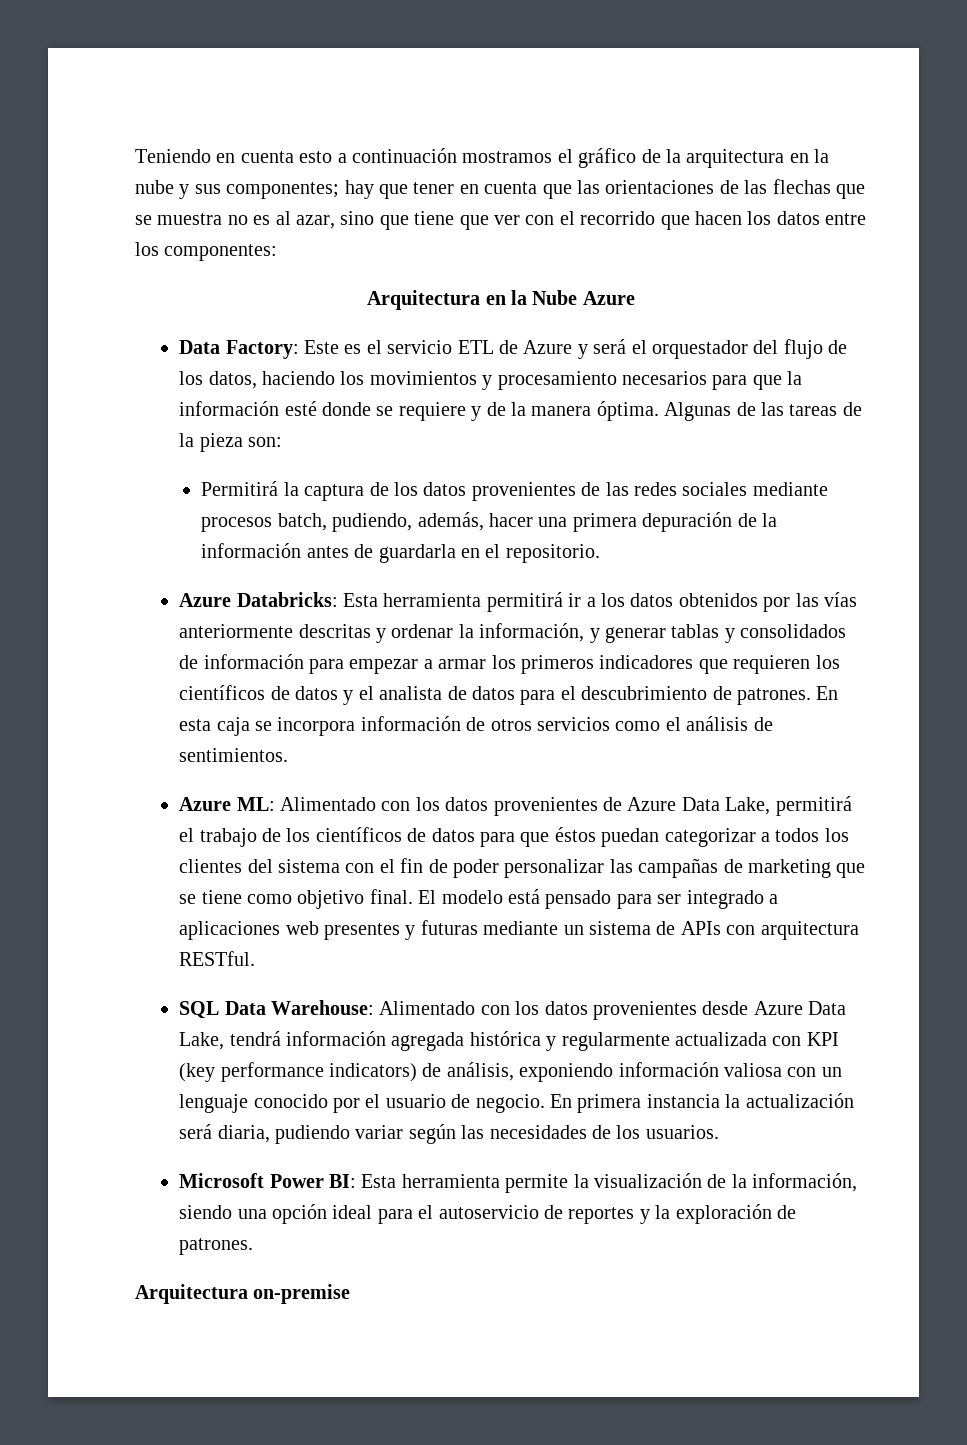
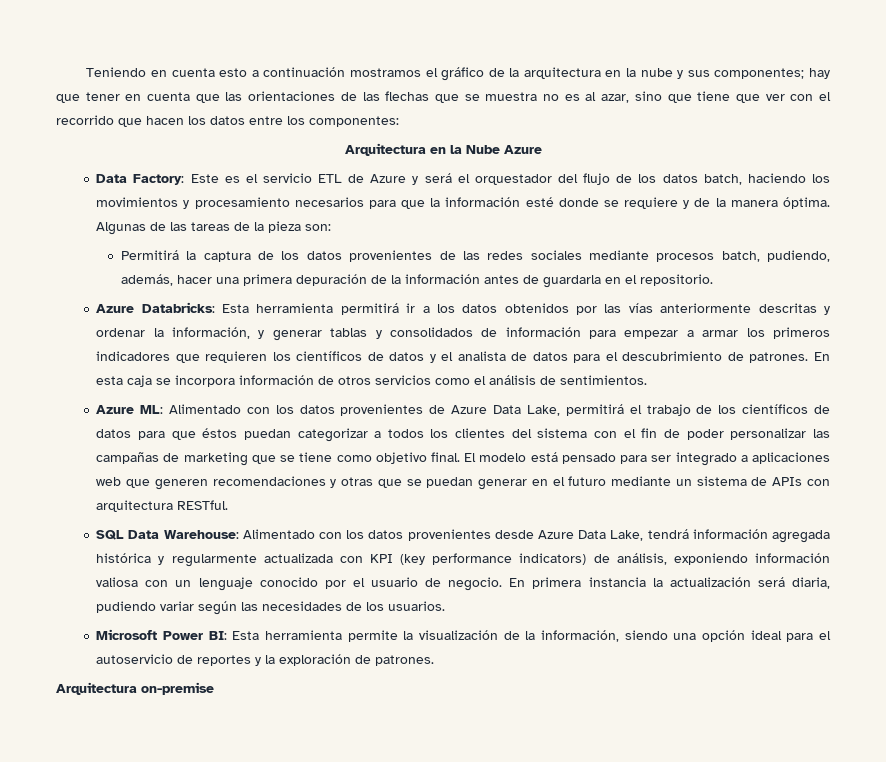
- Data Factory: Este es el servicio ETL de Azure y será el orquestador del flujo de los datos, haciendo los movimientos y procesamiento necesarios para que la información esté donde se requiere y de la manera óptima.
+ Data Factory: Este es el servicio ETL de Azure y será el orquestador del flujo de los datos batch, haciendo los movimientos y procesamiento necesarios para que la información esté donde se requiere y de la manera óptima.
- El modelo está pensado para ser integrado a aplicaciones web presentes y futuras mediante un sistema de APIs con arquitectura RESTful.
+ El modelo está pensado para ser integrado a aplicaciones web que generen recomendaciones y otras que se puedan generar en el futuro mediante un sistema de APIs con arquitectura RESTful.

